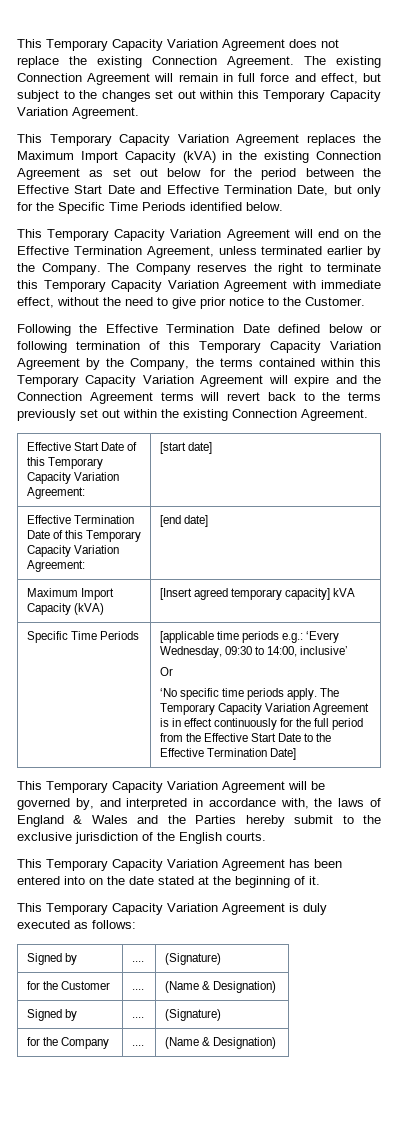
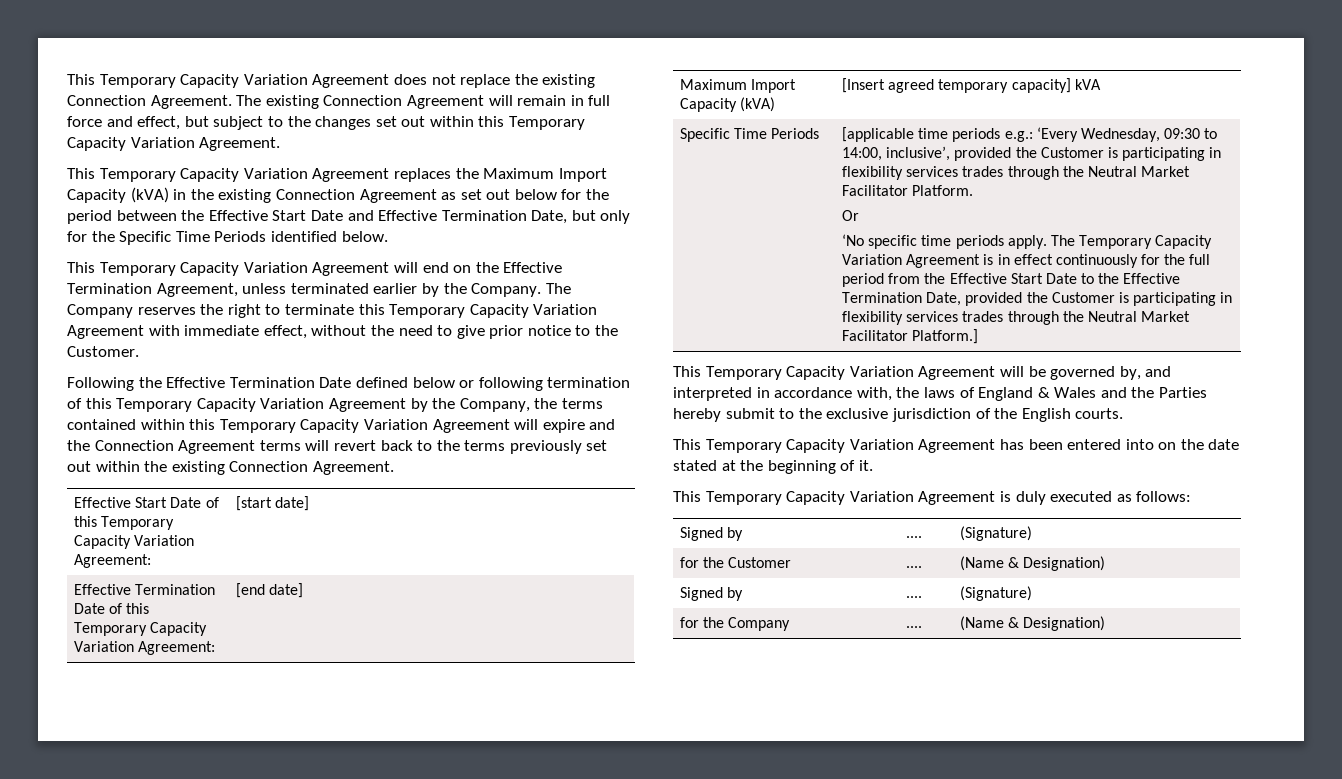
- [applicable time periods e.g.: ‘Every Wednesday, 09:30 to 14:00, inclusive’
+ [applicable time periods e.g.: ‘Every Wednesday, 09:30 to 14:00, inclusive’, provided the Customer is participating in flexibility services trades through the Neutral Market Facilitator Platform.
- The Temporary Capacity Variation Agreement is in effect continuously for the full period from the Effective Start Date to the Effective Termination Date]
+ The Temporary Capacity Variation Agreement is in effect continuously for the full period from the Effective Start Date to the Effective Termination Date, provided the Customer is participating in flexibility services trades through the Neutral Market Facilitator Platform.]

